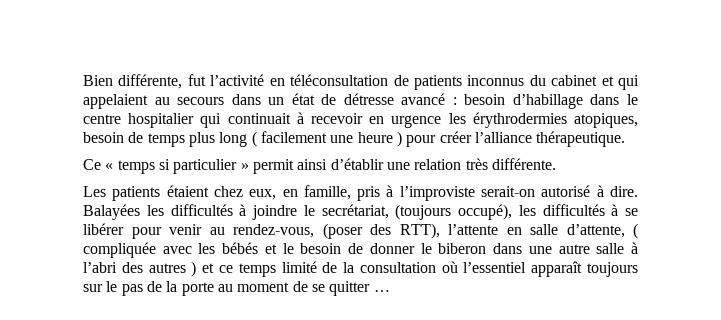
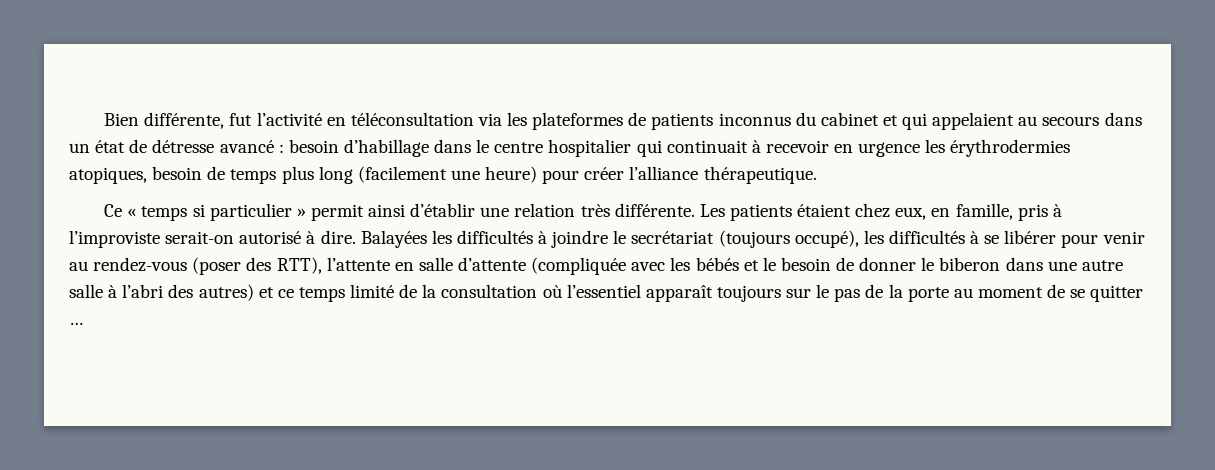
- Bien différente, fut l’activité en téléconsultation de patients inconnus du cabinet et qui appelaient au secours dans un état de détresse avancé : besoin d’habillage dans le centre hospitalier qui continuait à recevoir en urgence les érythrodermies atopiques, besoin de temps plus long ( facilement une heure ) pour créer l’alliance thérapeutique.
+ Bien différente, fut l’activité en téléconsultation via les plateformes de patients inconnus du cabinet et qui appelaient au secours dans un état de détresse avancé : besoin d’habillage dans le centre hospitalier qui continuait à recevoir en urgence les érythrodermies atopiques, besoin de temps plus long (facilement une heure) pour créer l’alliance thérapeutique.
- Ce « temps si particulier » permit ainsi d’établir une relation très différente.
- Les patients étaient chez eux, en famille, pris à l’improviste serait-on autorisé à dire.
+ Ce « temps si particulier » permit ainsi d’établir une relation très différente. Les patients étaient chez eux, en famille, pris à l’improviste serait-on autorisé à dire.
- Balayées les difficultés à joindre le secrétariat, (toujours occupé), les difficultés à se libérer pour venir au rendez-vous, (poser des RTT), l’attente en salle d’attente, ( compliquée avec les bébés et le besoin de donner le biberon dans une autre salle à l’abri des autres ) et ce temps limité de la consultation où l’essentiel apparaît toujours sur le pas de la porte au moment de se quitter …
+ Balayées les difficultés à joindre le secrétariat (toujours occupé), les difficultés à se libérer pour venir au rendez-vous (poser des RTT), l’attente en salle d’attente (compliquée avec les bébés et le besoin de donner le biberon dans une autre salle à l’abri des autres) et ce temps limité de la consultation où l’essentiel apparaît toujours sur le pas de la porte au moment de se quitter …

